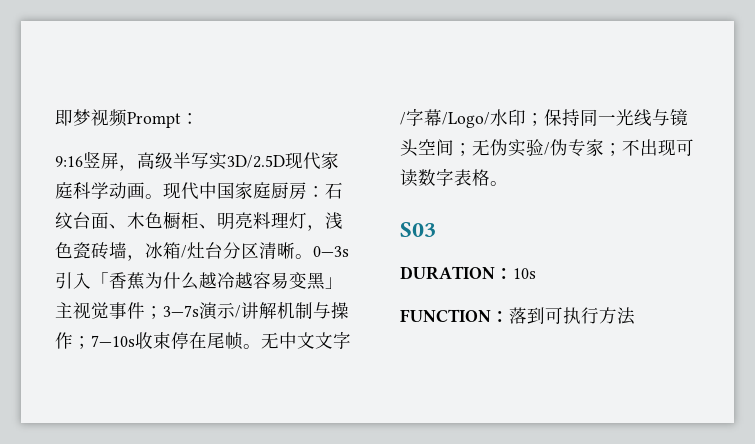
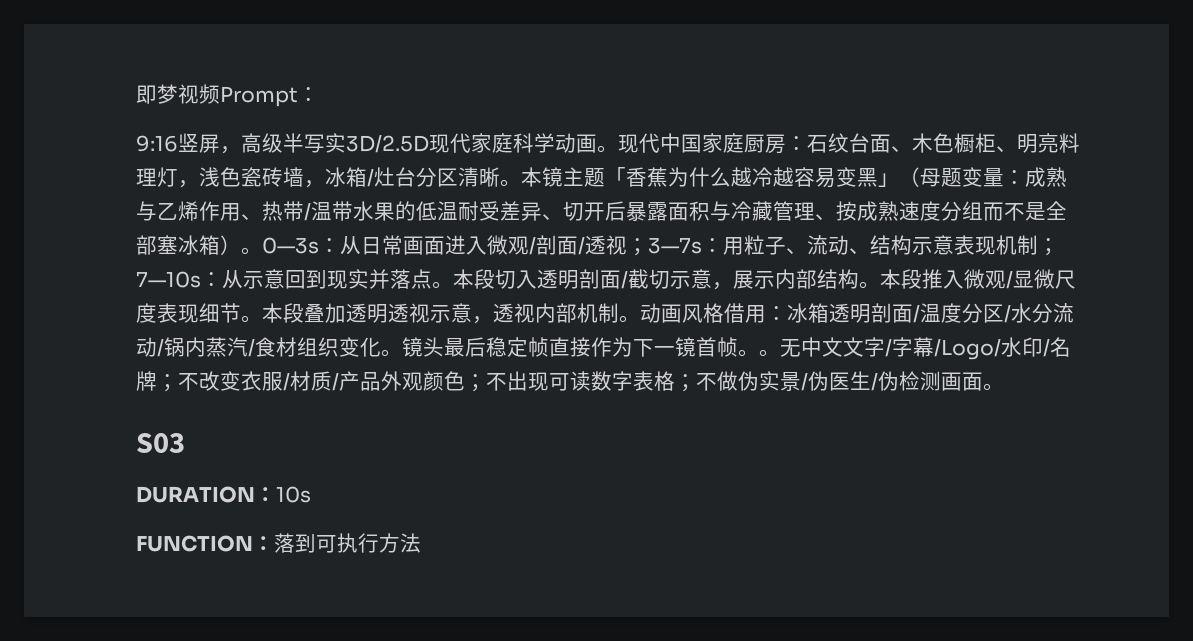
- 0—3s引入「香蕉为什么越冷越容易变黑」主视觉事件；3—7s演示/讲解机制与操作；7—10s收束停在尾帧。
+ 本镜主题「香蕉为什么越冷越容易变黑」（母题变量：成熟与乙烯作用、热带/温带水果的低温耐受差异、切开后暴露面积与冷藏管理、按成熟速度分组而不是全部塞冰箱）。0—3s：从日常画面进入微观/剖面/透视；3—7s：用粒子、流动、结构示意表现机制；7—10s：从示意回到现实并落点。本段切入透明剖面/截切示意，展示内部结构。本段推入微观/显微尺度表现细节。本段叠加透明透视示意，透视内部机制。动画风格借用：冰箱透明剖面/温度分区/水分流动/锅内蒸汽/食材组织变化。镜头最后稳定帧直接作为下一镜首帧。。
- 无中文文字/字幕/Logo/水印；保持同一光线与镜头空间；无伪实验/伪专家；不出现可读数字表格。
+ 无中文文字/字幕/Logo/水印/名牌；不改变衣服/材质/产品外观颜色；不出现可读数字表格；不做伪实景/伪医生/伪检测画面。

